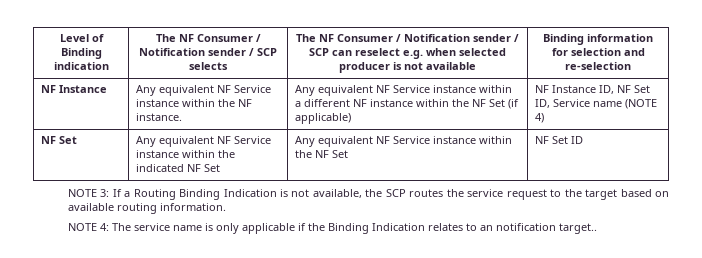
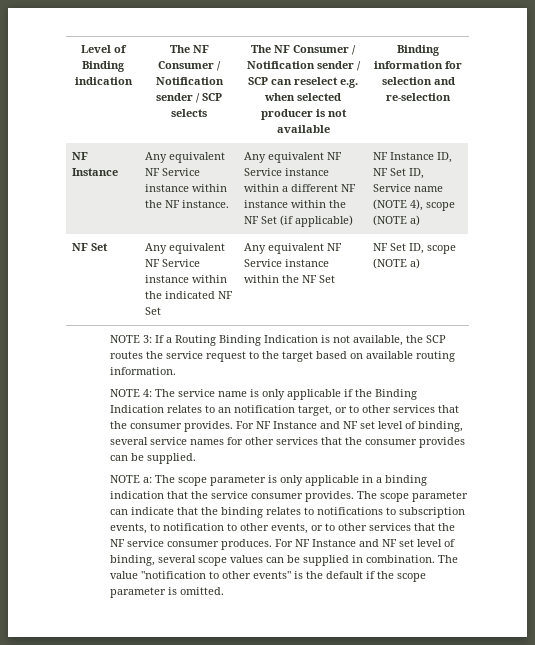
- NF Instance | Any equivalent NF Service instance within the NF instance. | Any equivalent NF Service instance within a different NF instance within the NF Set (if applicable) | NF Instance ID, NF Set ID, Service name (NOTE 4)
+ NF Instance | Any equivalent NF Service instance within the NF instance. | Any equivalent NF Service instance within a different NF instance within the NF Set (if applicable) | NF Instance ID, NF Set ID, Service name (NOTE 4), scope (NOTE a)
- NF Set | Any equivalent NF Service instance within the indicated NF Set | Any equivalent NF Service instance within the NF Set | NF Set ID
+ NF Set | Any equivalent NF Service instance within the indicated NF Set | Any equivalent NF Service instance within the NF Set | NF Set ID, scope (NOTE a)
- NOTE 4: The service name is only applicable if the Binding Indication relates to an notification target..
+ NOTE 4: The service name is only applicable if the Binding Indication relates to an notification target, or to other services that the consumer provides. For NF Instance and NF set level of binding, several service names for other services that the consumer provides can be supplied.
+ NOTE a: The scope parameter is only applicable in a binding indication that the service consumer provides. The scope parameter can indicate that the binding relates to notifications to subscription events, to notification to other events, or to other services that the NF service consumer produces. For NF Instance and NF set level of binding, several scope values can be supplied in combination. The value "notification to other events" is the default if the scope parameter is omitted.

